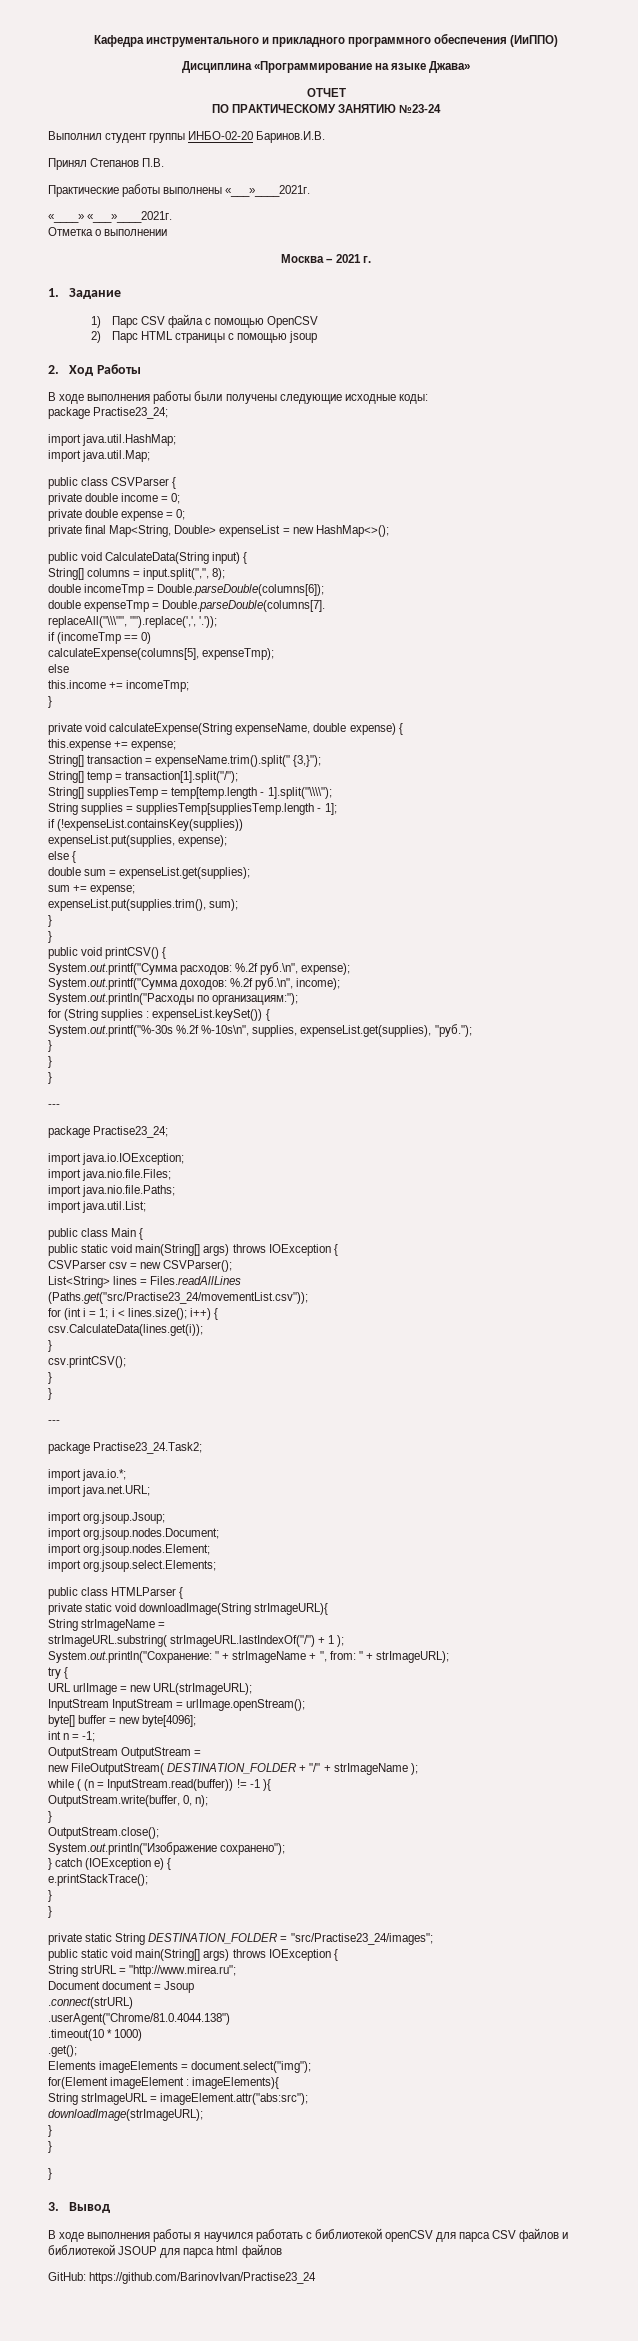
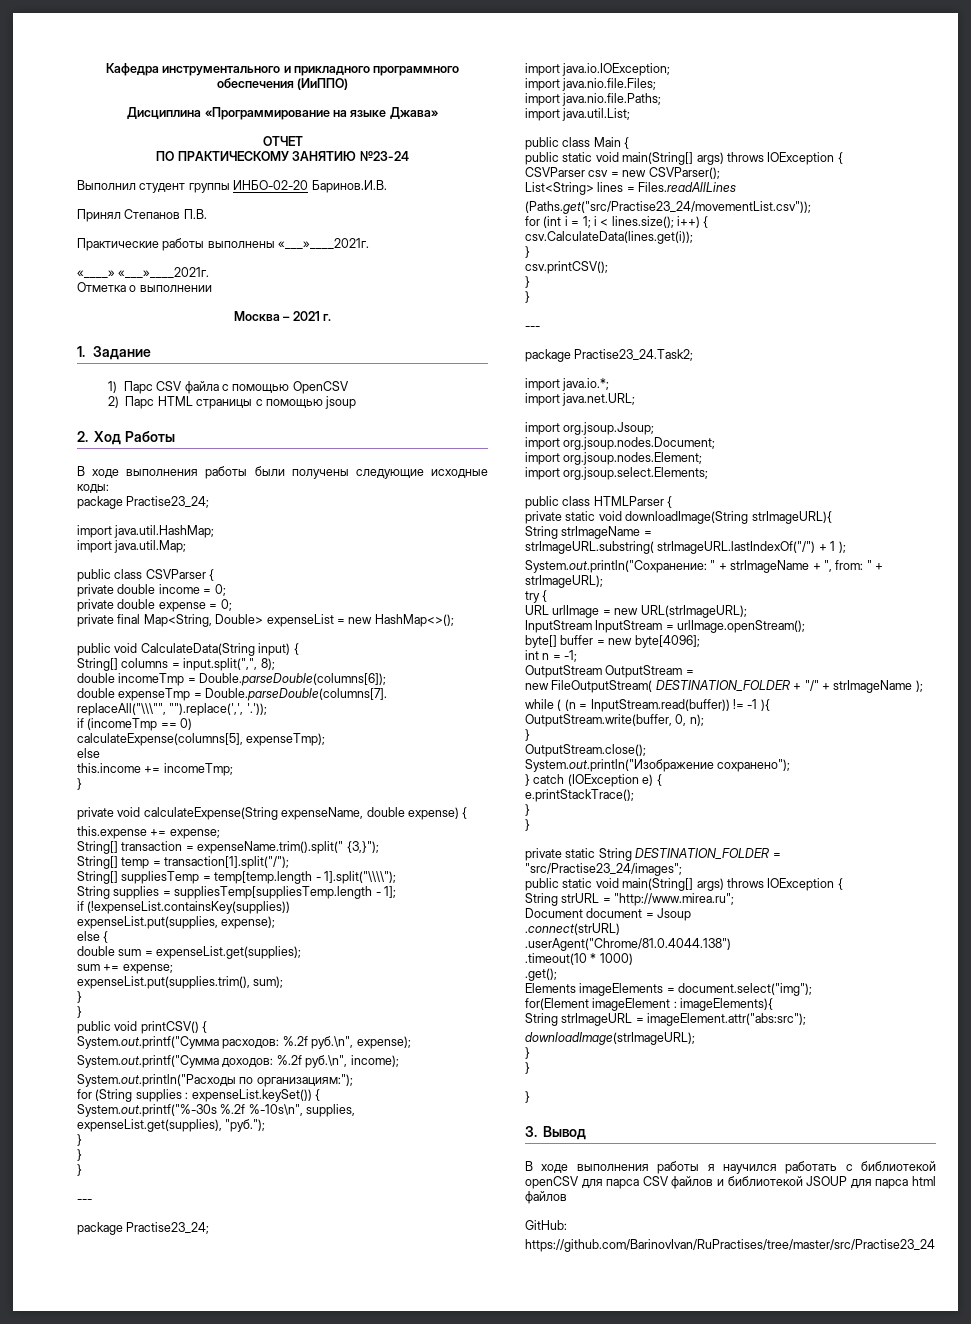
- GitHub: https://github.com/BarinovIvan/Practise23_24
+ GitHub:
+ https://github.com/BarinovIvan/RuPractises/tree/master/src/Practise23_24

